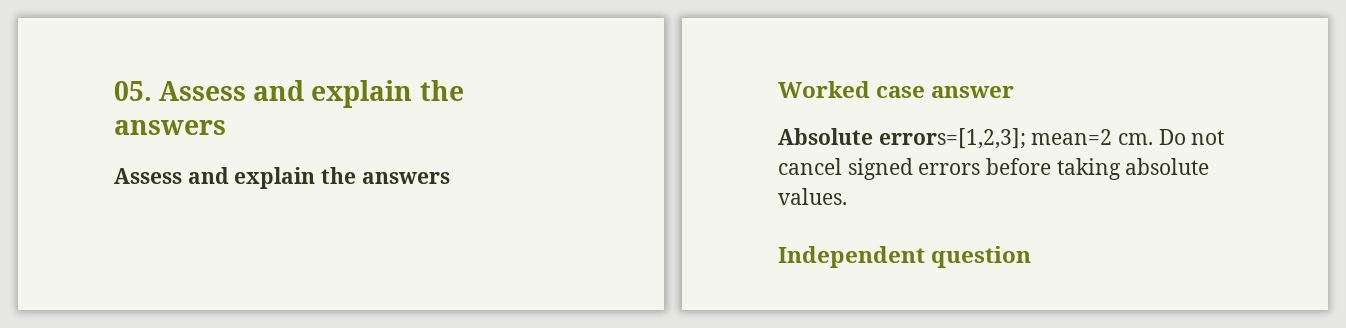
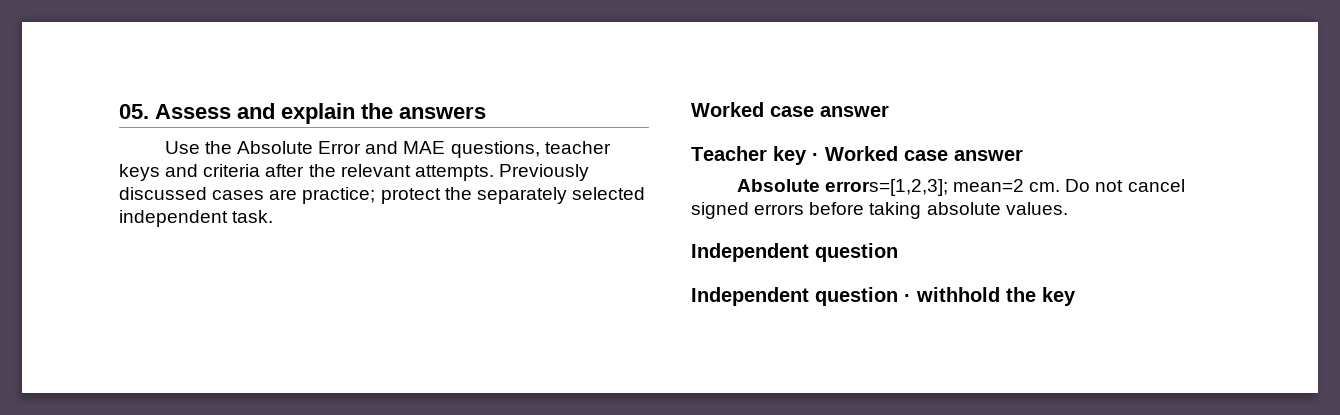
  05. Assess and explain the answers
- Assess and explain the answers
+ Use the Absolute Error and MAE questions, teacher keys and criteria after the relevant attempts. Previously discussed cases are practice; protect the separately selected independent task.
  Worked case answer
+ Teacher key · Worked case answer
+ Independent question · withhold the key

